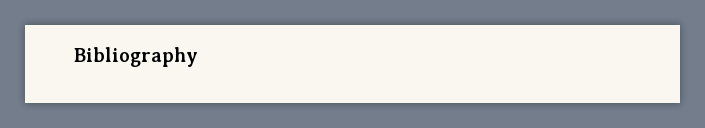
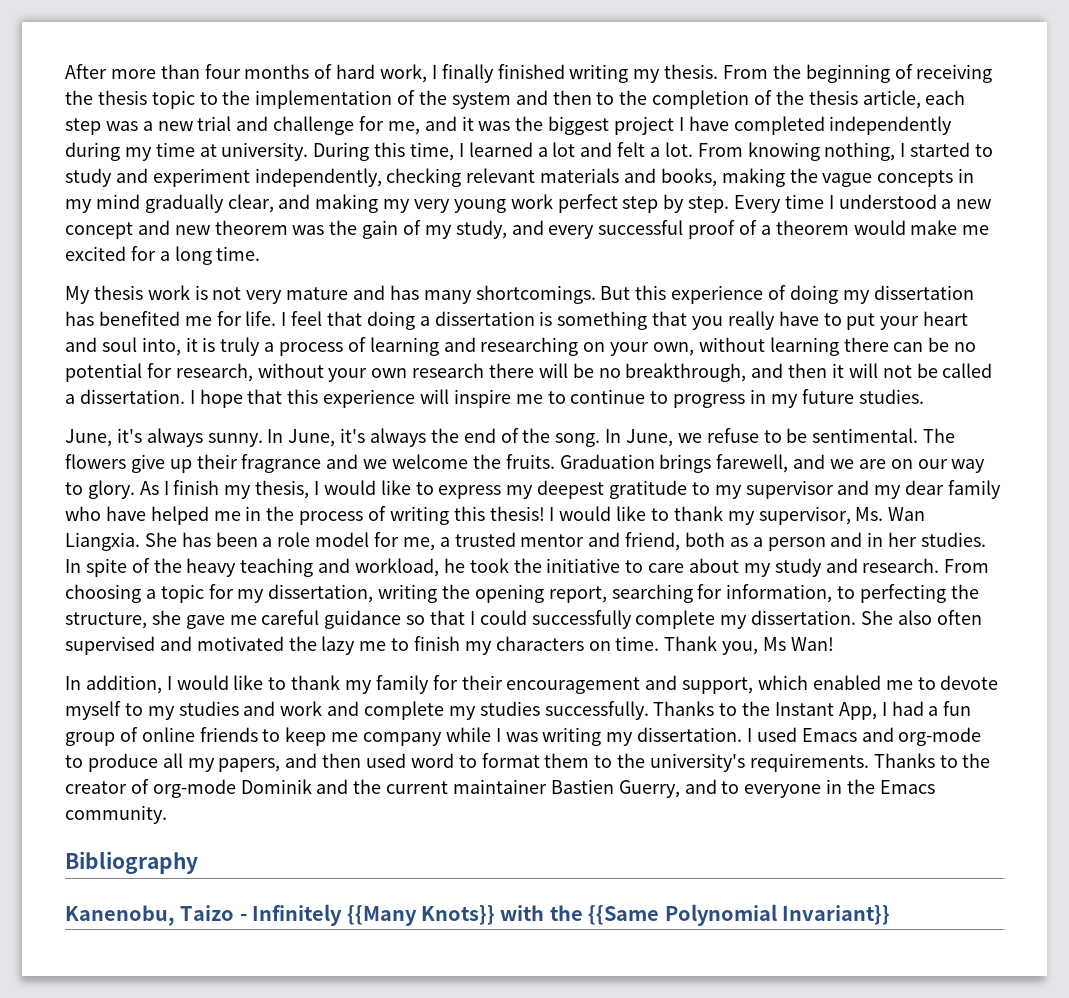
+ After more than four months of hard work, I finally finished writing my thesis. From the beginning of receiving the thesis topic to the implementation of the system and then to the completion of the thesis article, each step was a new trial and challenge for me, and it was the biggest project I have completed independently during my time at university. During this time, I learned a lot and felt a lot. From knowing nothing, I started to study and experiment independently, checking relevant materials and books, making the vague concepts in my mind gradually clear, and making my very young work perfect step by step. Every time I understood a new concept and new theorem was the gain of my study, and every successful proof of a theorem would make me excited for a long time.
+ My thesis work is not very mature and has many shortcomings. But this experience of doing my dissertation has benefited me for life. I feel that doing a dissertation is something that you really have to put your heart and soul into, it is truly a process of learning and researching on your own, without learning there can be no potential for research, without your own research there will be no breakthrough, and then it will not be called a dissertation. I hope that this experience will inspire me to continue to progress in my future studies.
+ June, it's always sunny. In June, it's always the end of the song. In June, we refuse to be sentimental. The flowers give up their fragrance and we welcome the fruits. Graduation brings farewell, and we are on our way to glory. As I finish my thesis, I would like to express my deepest gratitude to my supervisor and my dear family who have helped me in the process of writing this thesis! I would like to thank my supervisor, Ms. Wan Liangxia. She has been a role model for me, a trusted mentor and friend, both as a person and in her studies. In spite of the heavy teaching and workload, he took the initiative to care about my study and research. From choosing a topic for my dissertation, writing the opening report, searching for information, to perfecting the structure, she gave me careful guidance so that I could successfully complete my dissertation. She also often supervised and motivated the lazy me to finish my characters on time. Thank you, Ms Wan!
+ In addition, I would like to thank my family for their encouragement and support, which enabled me to devote myself to my studies and work and complete my studies successfully. Thanks to the Instant App, I had a fun group of online friends to keep me company while I was writing my dissertation. I used Emacs and org-mode to produce all my papers, and then used word to format them to the university's requirements. Thanks to the creator of org-mode Dominik and the current maintainer Bastien Guerry, and to everyone in the Emacs community.
  Bibliography
+ Kanenobu, Taizo - Infinitely {{Many Knots}} with the {{Same Polynomial Invariant}}

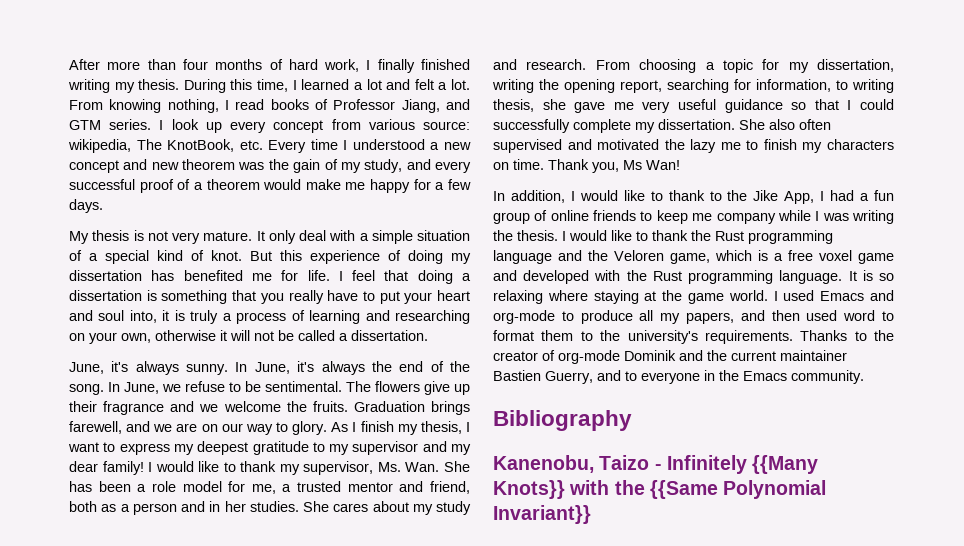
- From the beginning of receiving the thesis topic to the implementation of the system and then to the completion of the thesis article, each step was a new trial and challenge for me, and it was the biggest project I have completed independently during my time at university.
- From knowing nothing, I started to study and experiment independently, checking relevant materials and books, making the vague concepts in my mind gradually clear, and making my very young work perfect step by step. Every time I understood a new concept and new theorem was the gain of my study, and every successful proof of a theorem would make me excited for a long time.
+ From knowing nothing, I read books of Professor Jiang, and GTM series. I look up every concept from various source: wikipedia, The KnotBook, etc. Every time I understood a new concept and new theorem was the gain of my study, and every successful proof of a theorem would make me happy for a few days.
- My thesis work is not very mature and has many shortcomings.
+ My thesis is not very mature. It only deal with a simple situation of a special kind of knot.
- I feel that doing a dissertation is something that you really have to put your heart and soul into, it is truly a process of learning and researching on your own, without learning there can be no potential for research, without your own research there will be no breakthrough, and then it will not be called a dissertation. I hope that this experience will inspire me to continue to progress in my future studies.
+ I feel that doing a dissertation is something that you really have to put your heart and soul into, it is truly a process of learning and researching on your own, otherwise it will not be called a dissertation.
- As I finish my thesis, I would like to express my deepest gratitude to my supervisor and my dear family who have helped me in the process of writing this thesis!
+ As I finish my thesis, I want to express my deepest gratitude to my supervisor and my dear family!
- I would like to thank my supervisor, Ms. Wan Liangxia. She has been a role model for me, a trusted mentor and friend, both as a person and in her studies.
+ I would like to thank my supervisor, Ms. Wan. She has been a role model for me, a trusted mentor and friend, both as a person and in her studies.
- In spite of the heavy teaching and workload, he took the initiative to care about my study and research.
+ She cares about my study and research.
- From choosing a topic for my dissertation, writing the opening report, searching for information, to perfecting the structure, she gave me careful guidance so that I could successfully complete my dissertation.
+ From choosing a topic for my dissertation, writing the opening report, searching for information, to writing thesis, she gave me very useful guidance so that I could successfully complete my dissertation.
- In addition, I would like to thank my family for their encouragement and support, which enabled me to devote myself to my studies and work and complete my studies successfully. Thanks to the Instant App, I had a fun group of online friends to keep me company while I was writing my dissertation.
+ In addition, I would like to thank to the Jike App, I had a fun group of online friends to keep me company while I was writing the thesis. I would like to thank the Rust programming language and the Veloren game, which is a free voxel game and developed with the Rust programming language. It is so relaxing where staying at the game world.

